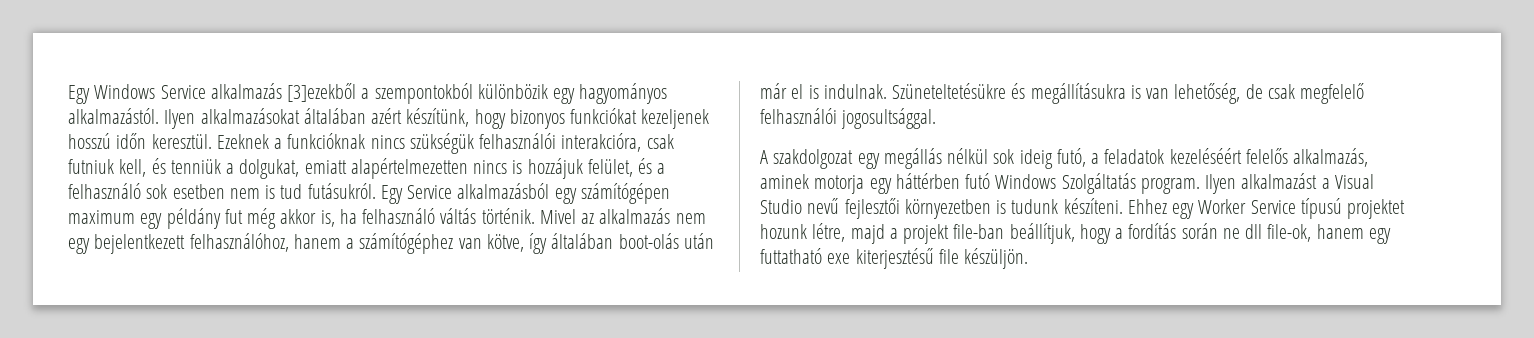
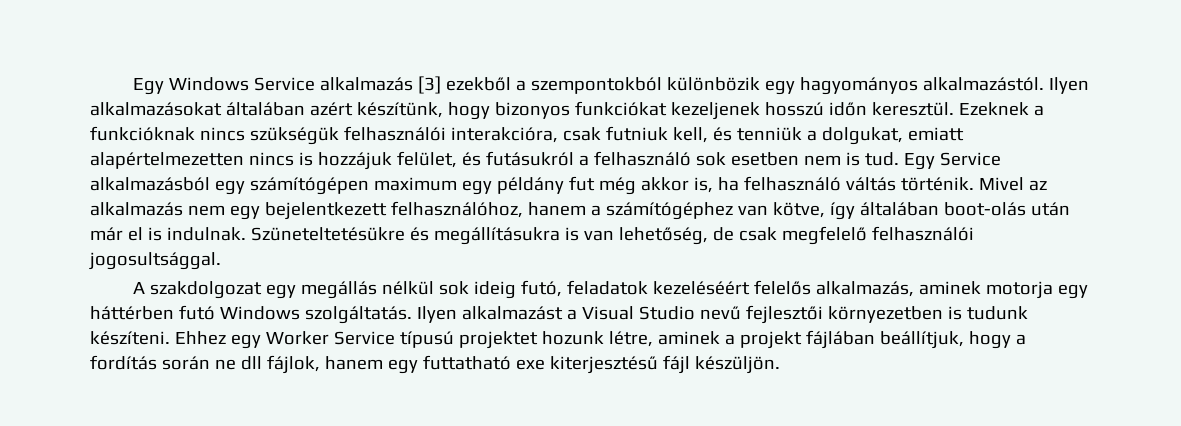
- Egy Windows Service alkalmazás [3]ezekből a szempontokból különbözik egy hagyományos alkalmazástól.
+ Egy Windows Service alkalmazás [3] ezekből a szempontokból különbözik egy hagyományos alkalmazástól.
- Ezeknek a funkcióknak nincs szükségük felhasználói interakcióra, csak futniuk kell, és tenniük a dolgukat, emiatt alapértelmezetten nincs is hozzájuk felület, és a felhasználó sok esetben nem is tud futásukról.
+ Ezeknek a funkcióknak nincs szükségük felhasználói interakcióra, csak futniuk kell, és tenniük a dolgukat, emiatt alapértelmezetten nincs is hozzájuk felület, és futásukról a felhasználó sok esetben nem is tud.
- A szakdolgozat egy megállás nélkül sok ideig futó, a feladatok kezeléséért felelős alkalmazás, aminek motorja egy háttérben futó Windows Szolgáltatás program.
+ A szakdolgozat egy megállás nélkül sok ideig futó, feladatok kezeléséért felelős alkalmazás, aminek motorja egy háttérben futó Windows szolgáltatás.
- Ehhez egy Worker Service típusú projektet hozunk létre, majd a projekt file-ban beállítjuk, hogy a fordítás során ne dll file-ok, hanem egy futtatható exe kiterjesztésű file készüljön.
+ Ehhez egy Worker Service típusú projektet hozunk létre, aminek a projekt fájlában beállítjuk, hogy a fordítás során ne dll fájlok, hanem egy futtatható exe kiterjesztésű fájl készüljön.

